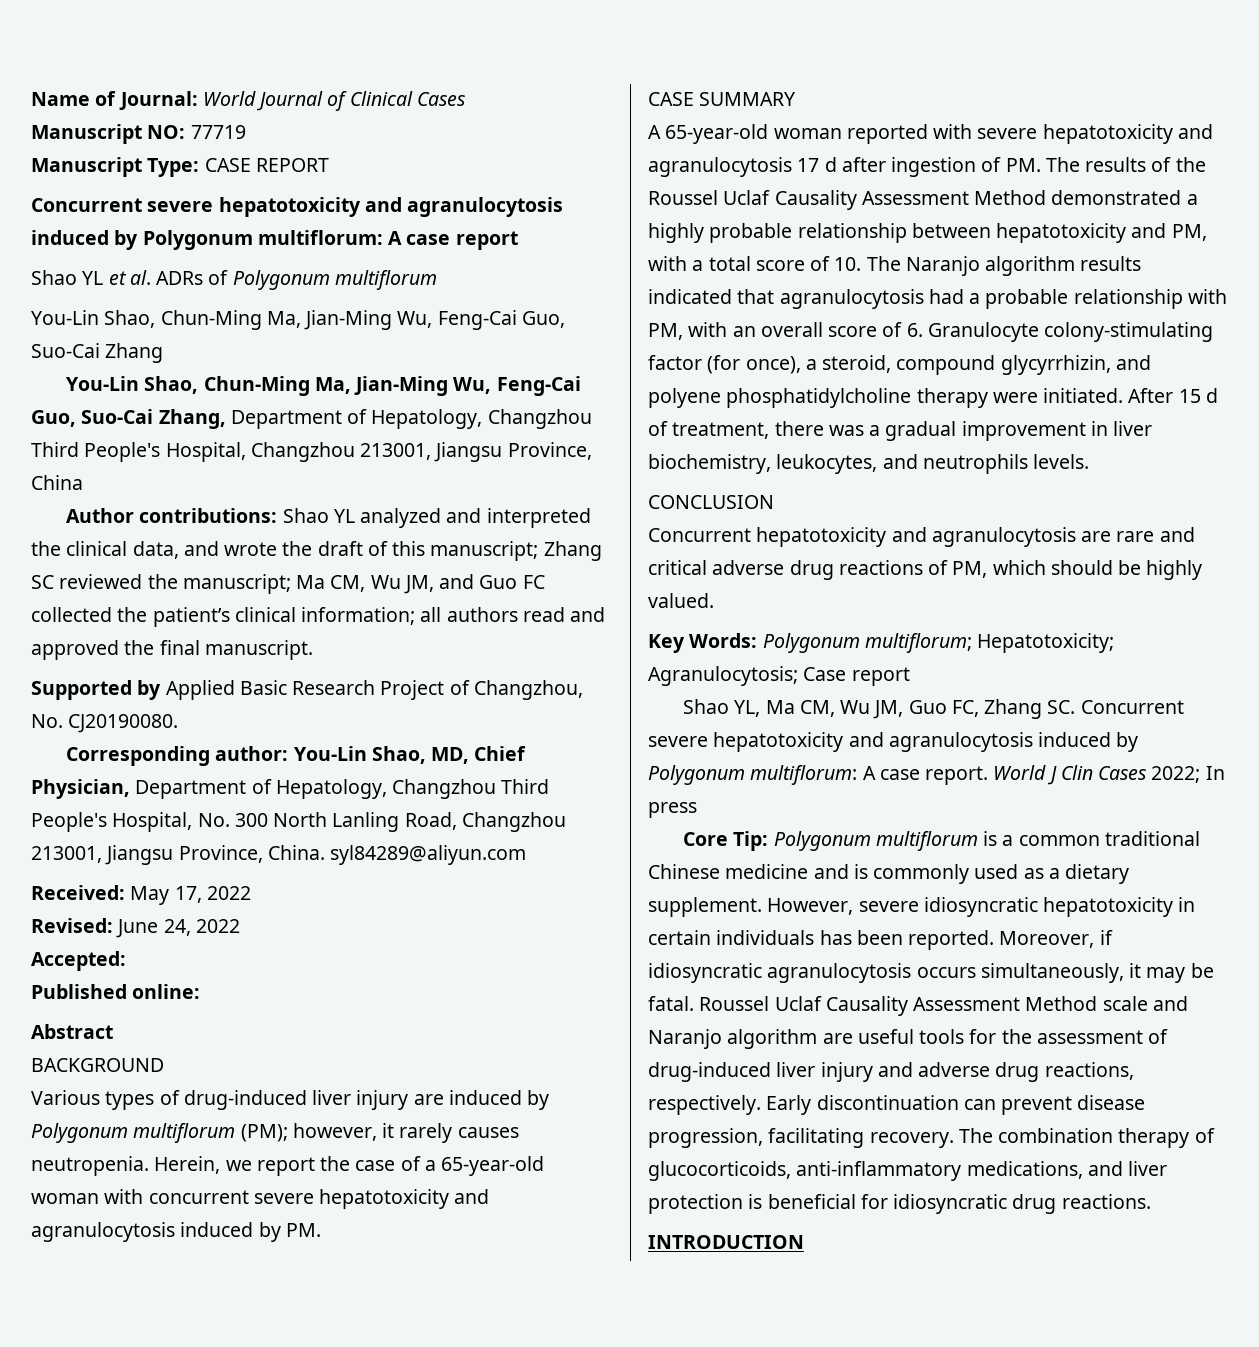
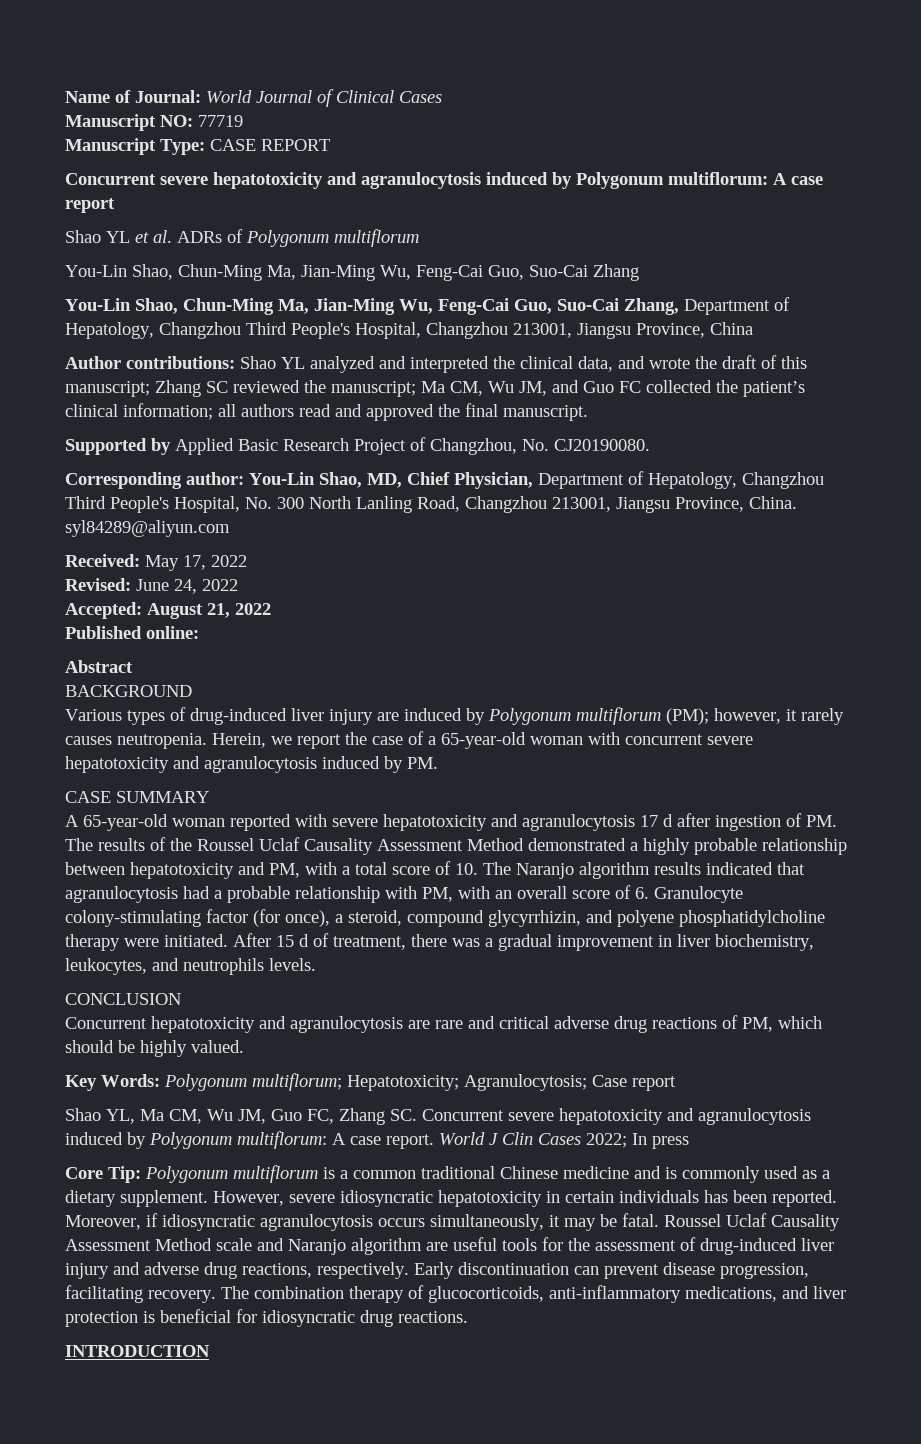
- Accepted:
+ Accepted: August 21, 2022

